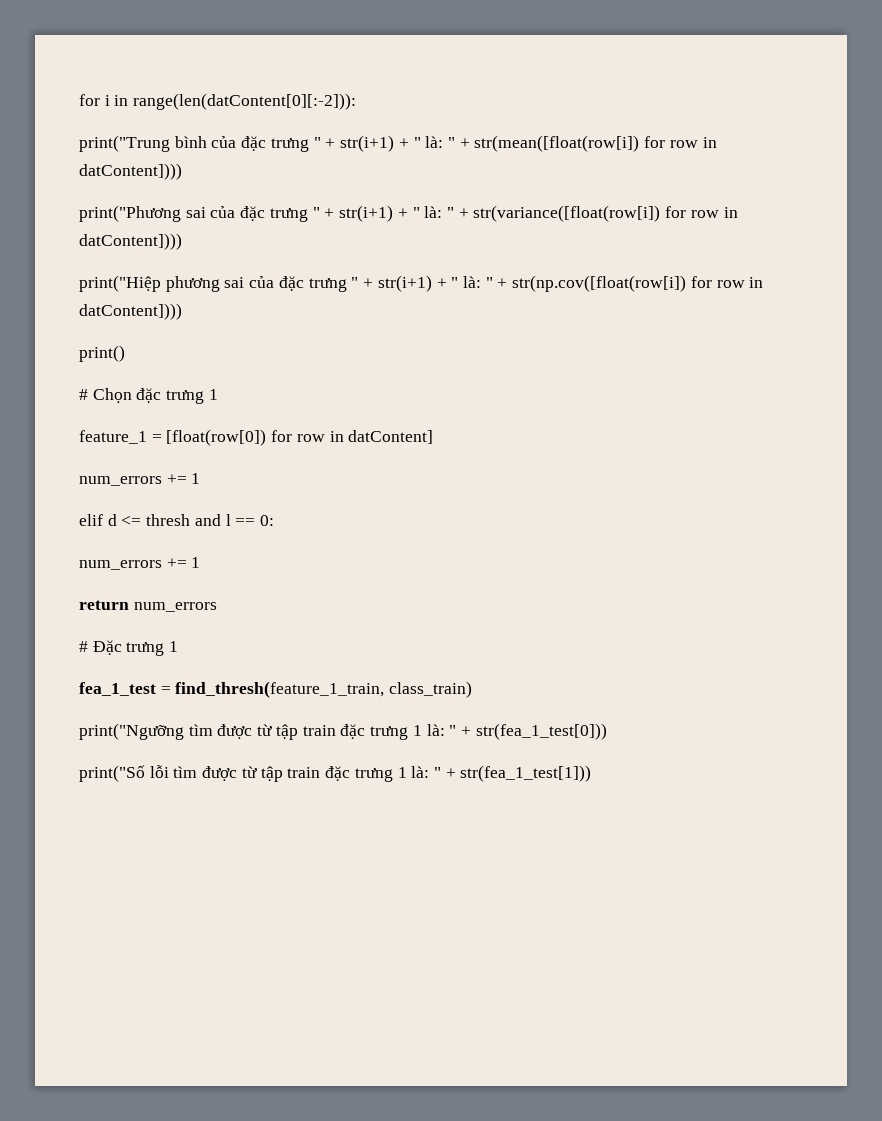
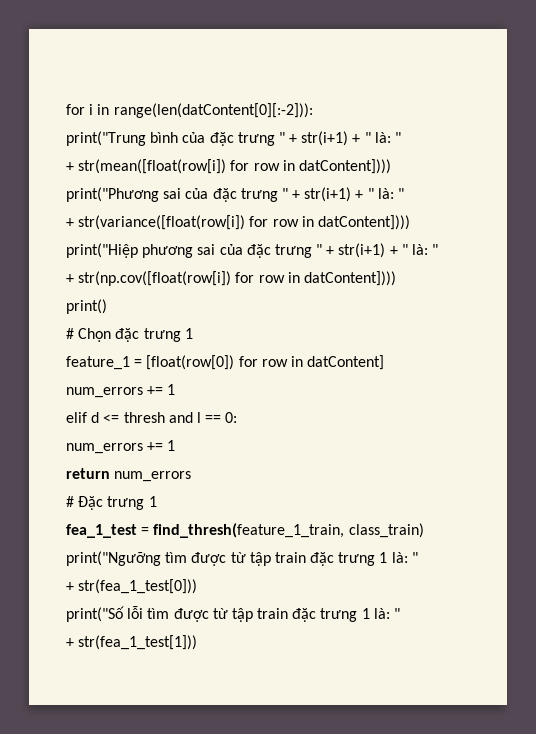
- print("Trung bình của đặc trưng " + str(i+1) + " là: " + str(mean([float(row[i]) for row in datContent])))
+ print("Trung bình của đặc trưng " + str(i+1) + " là: "
+ + str(mean([float(row[i]) for row in datContent])))
- print("Phương sai của đặc trưng " + str(i+1) + " là: " + str(variance([float(row[i]) for row in datContent])))
+ print("Phương sai của đặc trưng " + str(i+1) + " là: "
+ + str(variance([float(row[i]) for row in datContent])))
- print("Hiệp phương sai của đặc trưng " + str(i+1) + " là: " + str(np.cov([float(row[i]) for row in datContent])))
+ print("Hiệp phương sai của đặc trưng " + str(i+1) + " là: "
+ + str(np.cov([float(row[i]) for row in datContent])))
- print("Ngưỡng tìm được từ tập train đặc trưng 1 là: " + str(fea_1_test[0]))
+ print("Ngưỡng tìm được từ tập train đặc trưng 1 là: "
+ + str(fea_1_test[0]))
- print("Số lỗi tìm được từ tập train đặc trưng 1 là: " + str(fea_1_test[1]))
+ print("Số lỗi tìm được từ tập train đặc trưng 1 là: "
+ + str(fea_1_test[1]))

